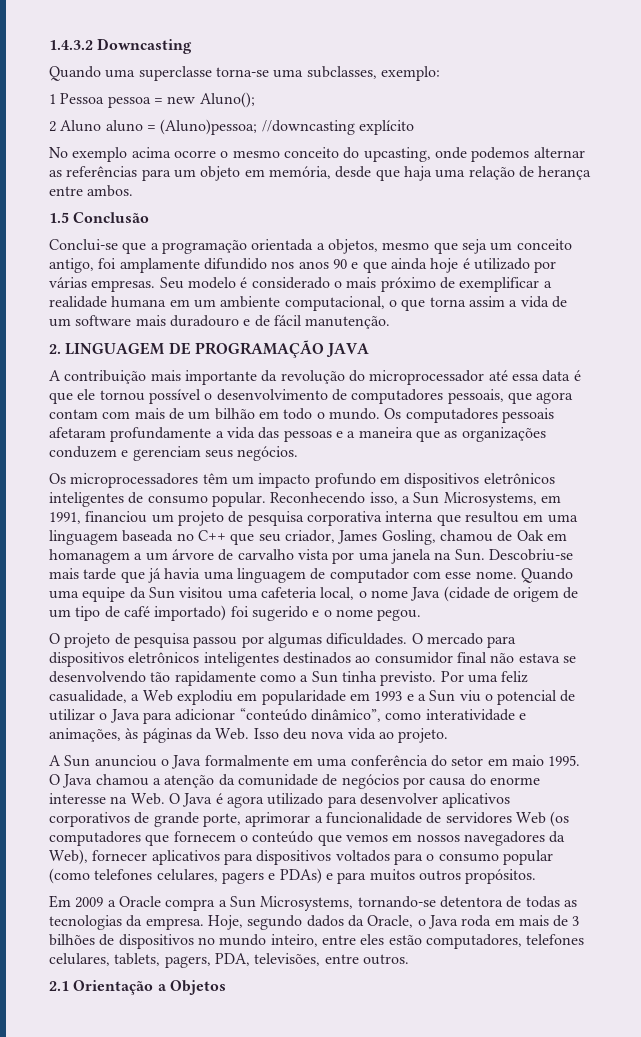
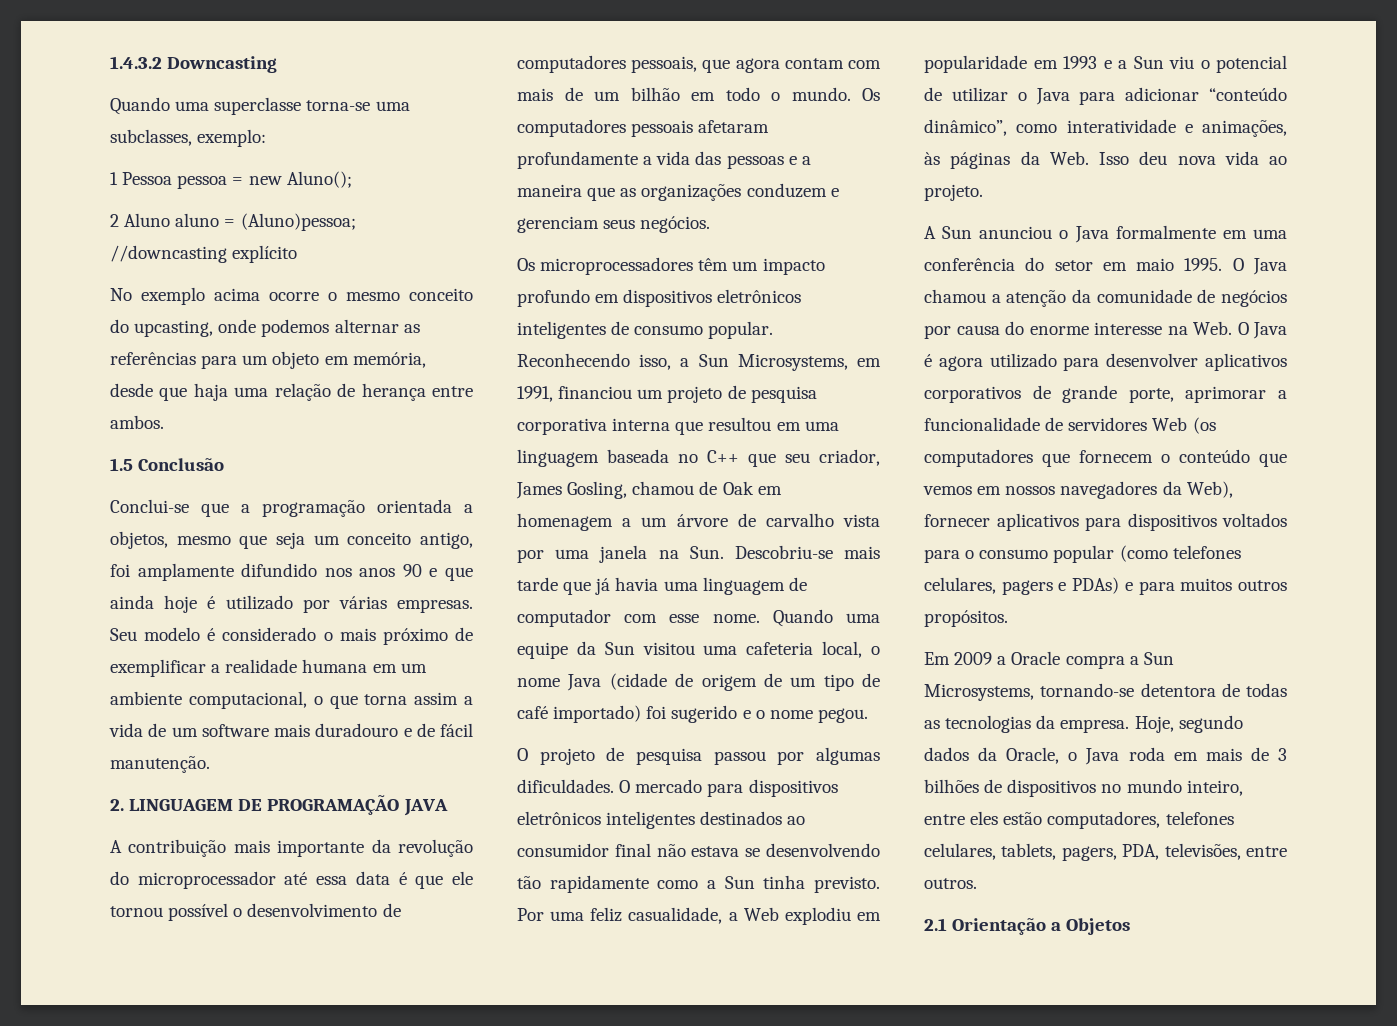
- Reconhecendo isso, a Sun Microsystems, em 1991, financiou um projeto de pesquisa corporativa interna que resultou em uma linguagem baseada no C++ que seu criador, James Gosling, chamou de Oak em homanagem a um árvore de carvalho vista por uma janela na Sun. Descobriu-se mais tarde que já havia uma linguagem de computador com esse nome.
+ Reconhecendo isso, a Sun Microsystems, em 1991, financiou um projeto de pesquisa corporativa interna que resultou em uma linguagem baseada no C++ que seu criador, James Gosling, chamou de Oak em homenagem a um árvore de carvalho vista por uma janela na Sun. Descobriu-se mais tarde que já havia uma linguagem de computador com esse nome.

